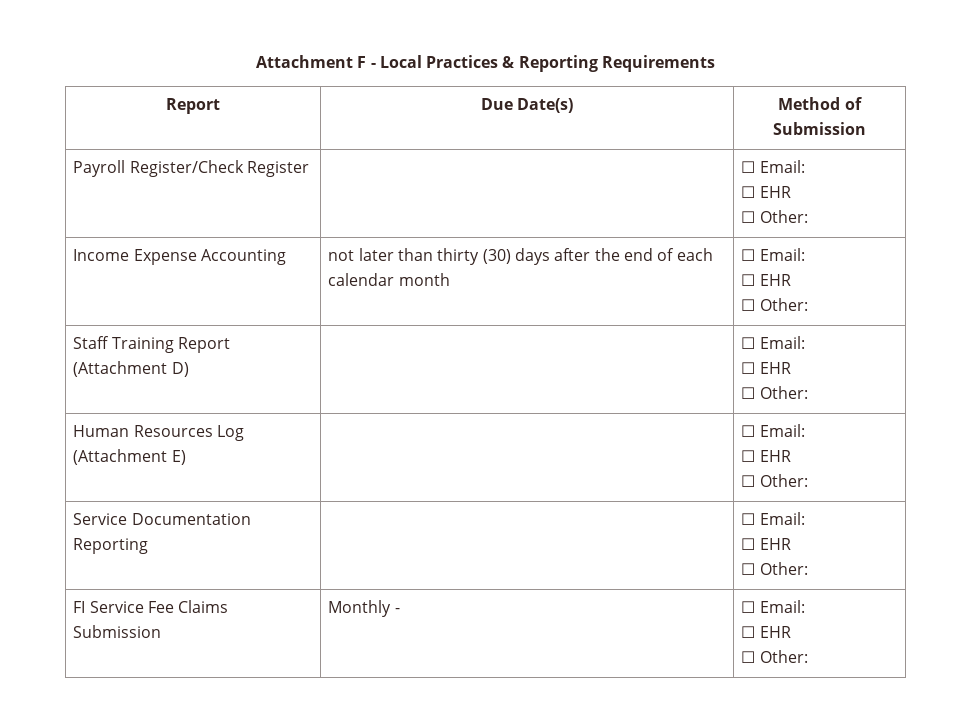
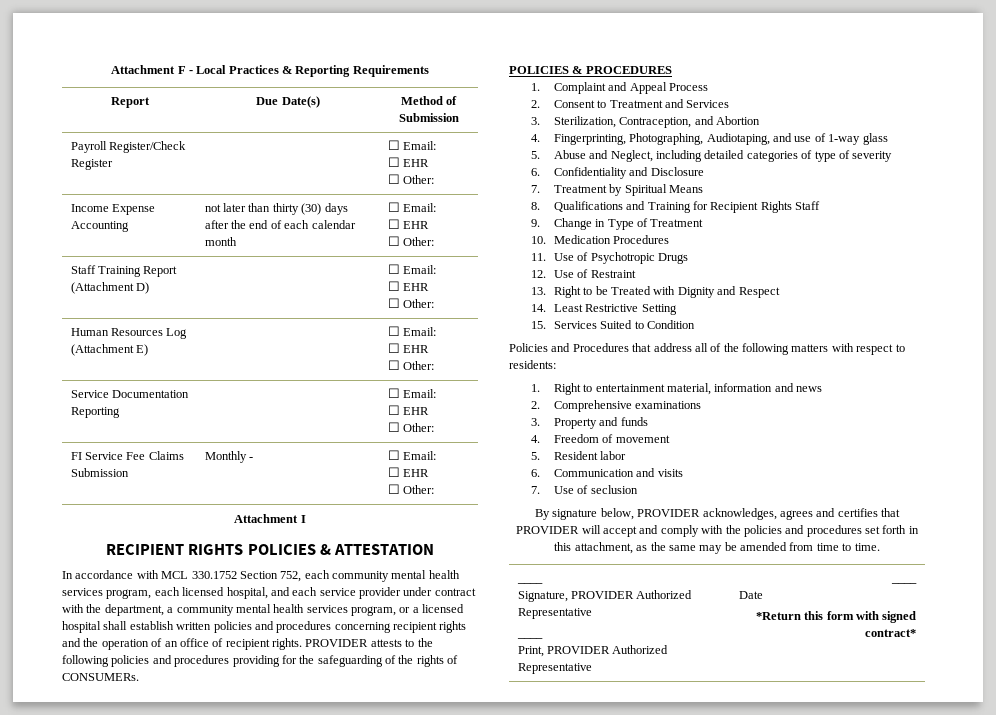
+ Attachment I
+ RECIPIENT RIGHTS POLICIES & ATTESTATION
+ In accordance with MCL 330.1752 Section 752, each community mental health services program, each licensed hospital, and each service provider under contract with the department, a community mental health services program, or a licensed hospital shall establish written policies and procedures concerning recipient rights and the operation of an office of recipient rights. PROVIDER attests to the following policies and procedures providing for the safeguarding of the rights of CONSUMERs.
+ POLICIES & PROCEDURES
+ 1. Complaint and Appeal Process
+ 2. Consent to Treatment and Services
+ 3. Sterilization, Contraception, and Abortion
+ 4. Fingerprinting, Photographing, Audiotaping, and use of 1-way glass
+ 5. Abuse and Neglect, including detailed categories of type of severity
+ 6. Confidentiality and Disclosure
+ 7. Treatment by Spiritual Means
+ 8. Qualifications and Training for Recipient Rights Staff
+ 9. Change in Type of Treatment
+ 10. Medication Procedures
+ 11. Use of Psychotropic Drugs
+ 12. Use of Restraint
+ 13. Right to be Treated with Dignity and Respect
+ 14. Least Restrictive Setting
+ 15. Services Suited to Condition
+ Policies and Procedures that address all of the following matters with respect to residents:
+ 1. Right to entertainment material, information and news
+ 2. Comprehensive examinations
+ 3. Property and funds
+ 4. Freedom of movement
+ 5. Resident labor
+ 6. Communication and visits
+ 7. Use of seclusion
+ By signature below, PROVIDER acknowledges, agrees and certifies that PROVIDER will accept and comply with the policies and procedures set forth in this attachment, as the same may be amended from time to time.
+ ____
+ Signature, PROVIDER Authorized Representative
+ ____
+ Print, PROVIDER Authorized Representative | ____
+ Date
+ *Return this form with signed contract*

